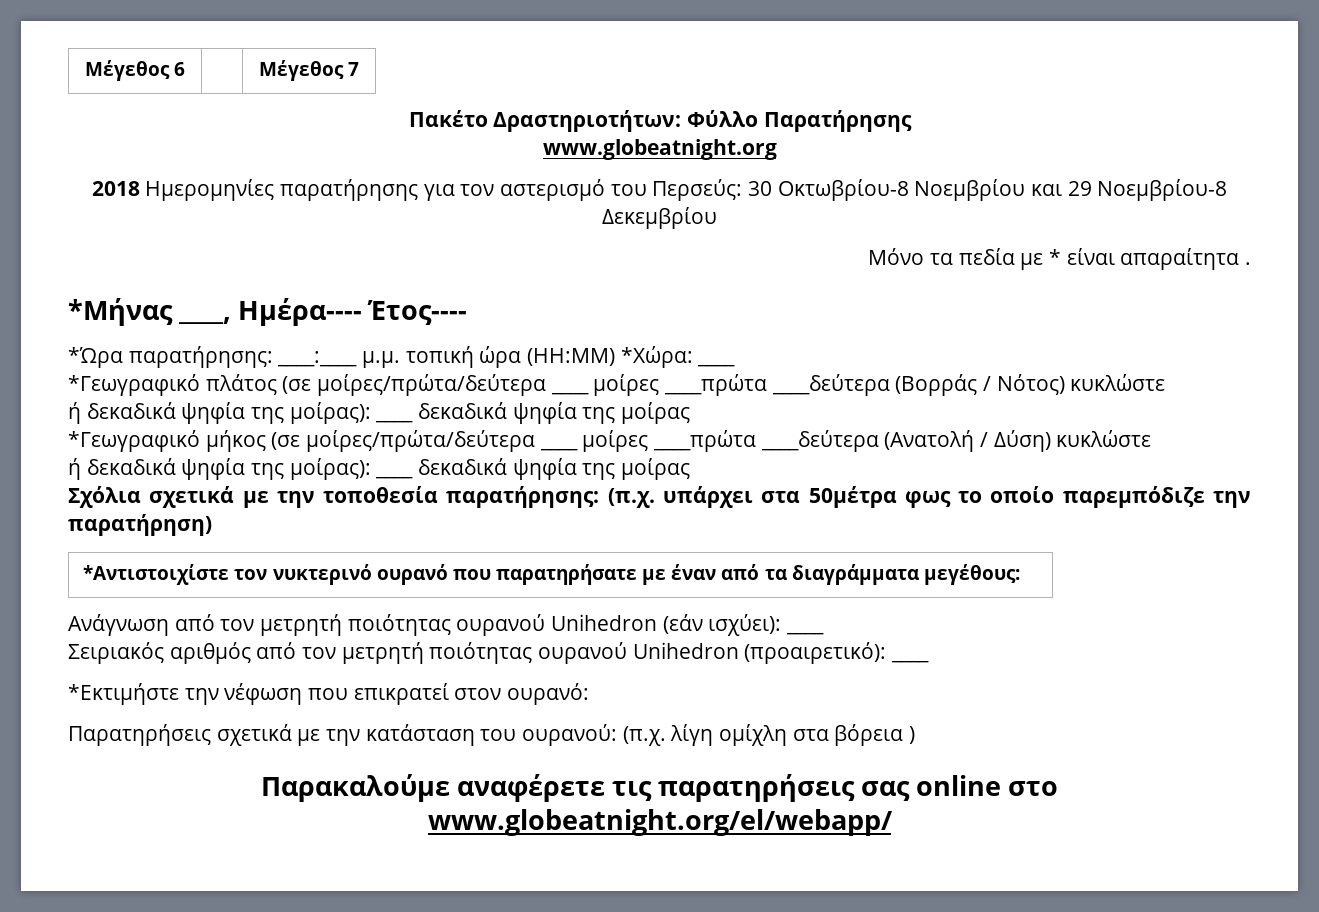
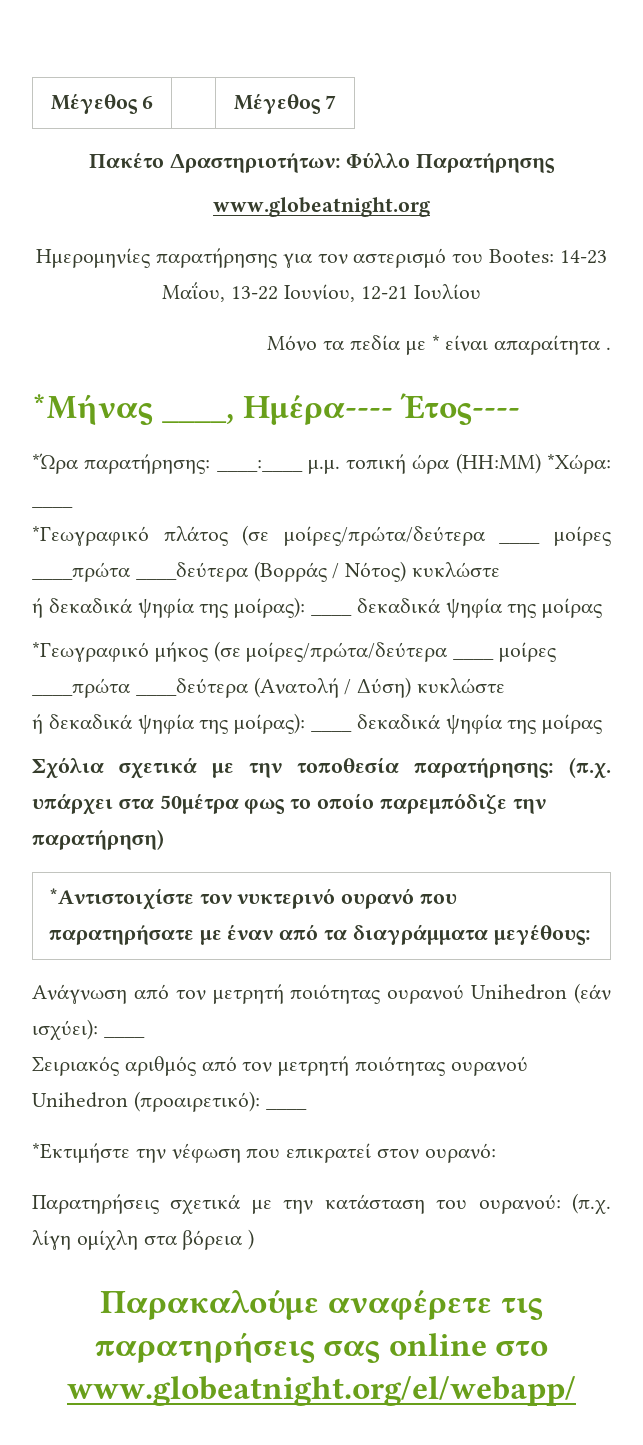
- 2018 Ημερομηνίες παρατήρησης για τον αστερισμό του Περσεύς: 30 Οκτωβρίου-8 Νοεμβρίου και 29 Νοεμβρίου-8 Δεκεμβρίου
+ Ημερομηνίες παρατήρησης για τον αστερισμό του Bootes: 14-23 Μαΐου, 13-22 Ιουνίου, 12-21 Ιουλίου

